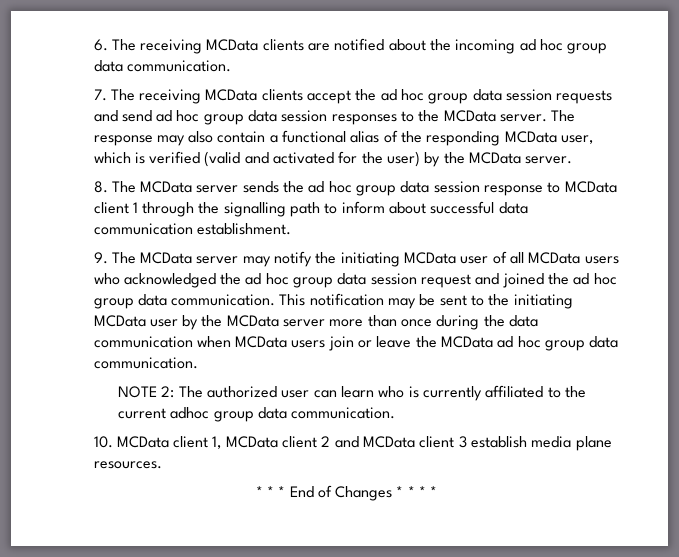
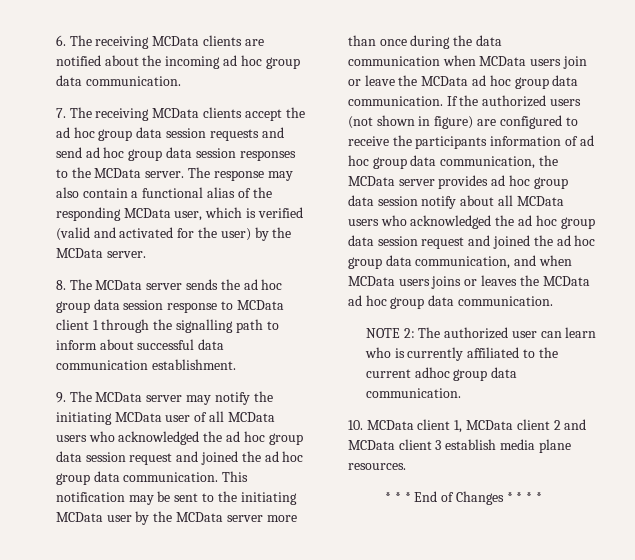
+ If the authorized users (not shown in figure) are configured to receive the participants information of ad hoc group data communication, the MCData server provides ad hoc group data session notify about all MCData users who acknowledged the ad hoc group data session request and joined the ad hoc group data communication, and when MCData users joins or leaves the MCData ad hoc group data communication.

